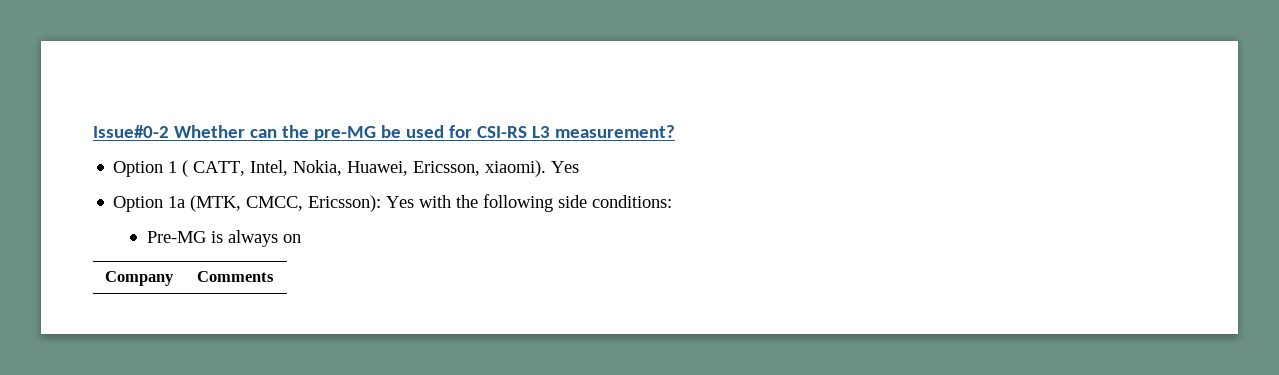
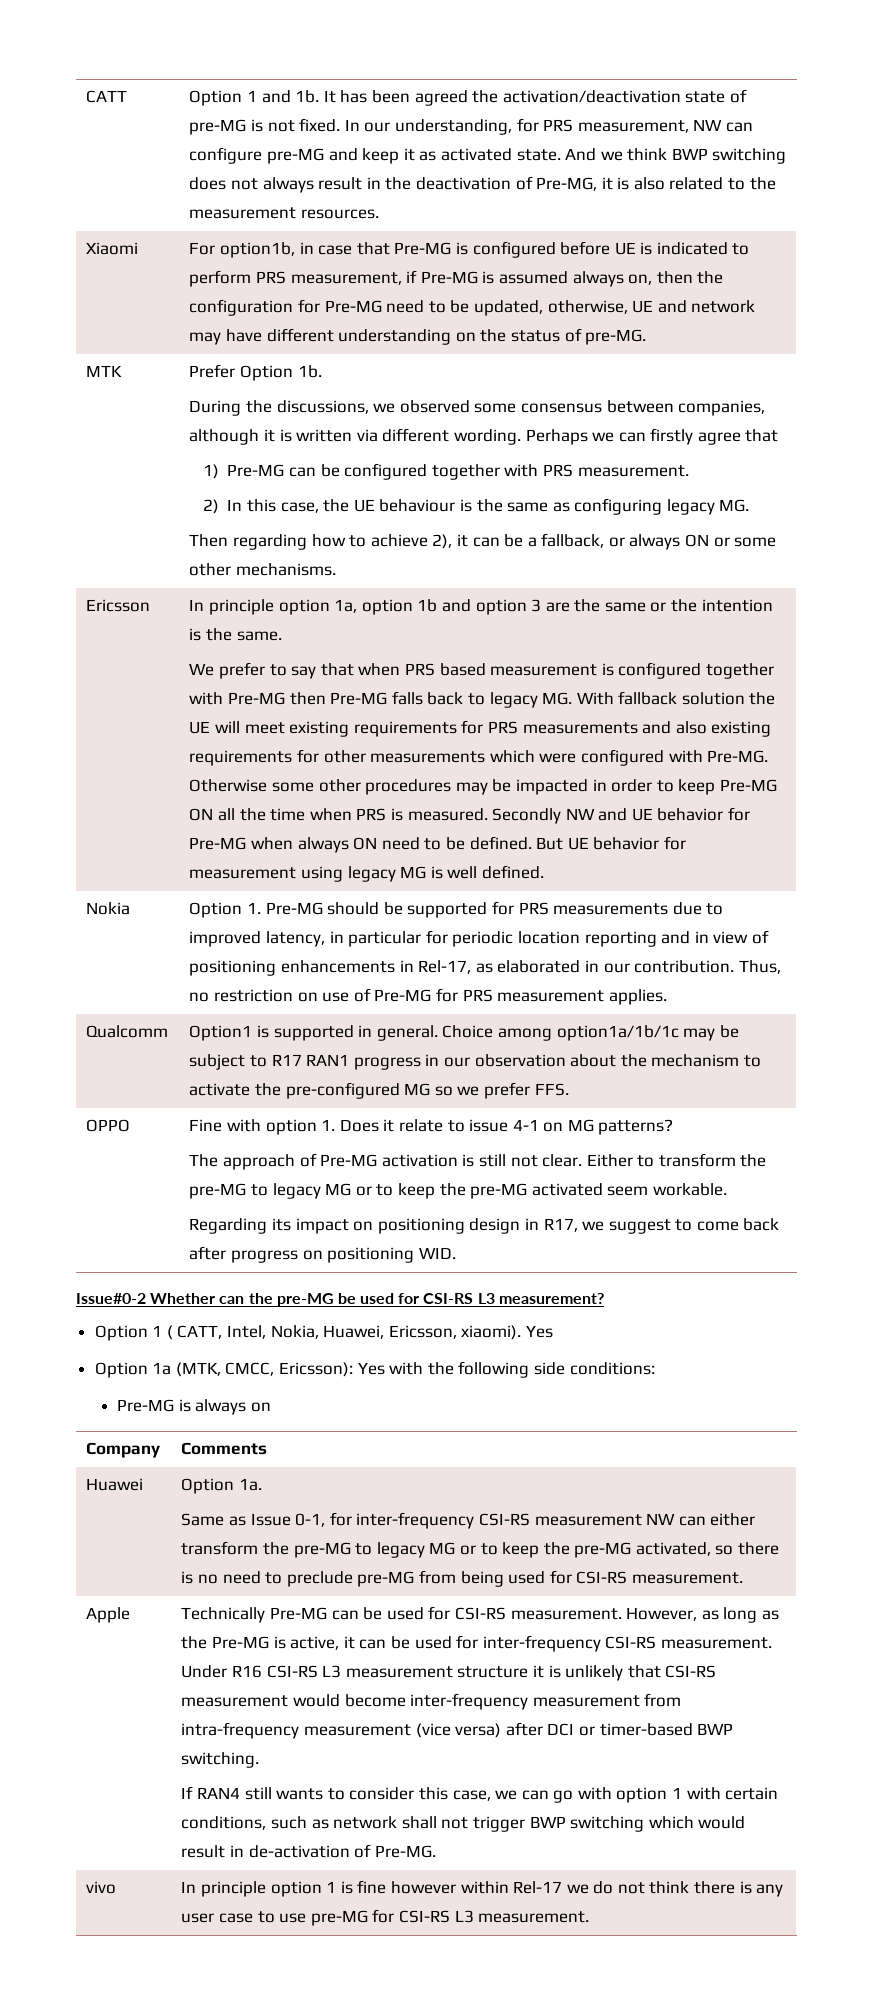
+ CATT | Option 1 and 1b. It has been agreed the activation/deactivation state of pre-MG is not fixed. In our understanding, for PRS measurement, NW can configure pre-MG and keep it as activated state. And we think BWP switching does not always result in the deactivation of Pre-MG, it is also related to the measurement resources.
+ Xiaomi | For option1b, in case that Pre-MG is configured before UE is indicated to perform PRS measurement, if Pre-MG is assumed always on, then the configuration for Pre-MG need to be updated, otherwise, UE and network may have different understanding on the status of pre-MG.
+ MTK | Prefer Option 1b.
+ During the discussions, we observed some consensus between companies, although it is written via different wording. Perhaps we can firstly agree that
+ 1) Pre-MG can be configured together with PRS measurement.
+ 2) In this case, the UE behaviour is the same as configuring legacy MG.
+ Then regarding how to achieve 2), it can be a fallback, or always ON or some other mechanisms.
+ Ericsson | In principle option 1a, option 1b and option 3 are the same or the intention is the same.
+ We prefer to say that when PRS based measurement is configured together with Pre-MG then Pre-MG falls back to legacy MG. With fallback solution the UE will meet existing requirements for PRS measurements and also existing requirements for other measurements which were configured with Pre-MG. Otherwise some other procedures may be impacted in order to keep Pre-MG ON all the time when PRS is measured. Secondly NW and UE behavior for Pre-MG when always ON need to be defined. But UE behavior for measurement using legacy MG is well defined.
+ Nokia | Option 1. Pre-MG should be supported for PRS measurements due to improved latency, in particular for periodic location reporting and in view of positioning enhancements in Rel-17, as elaborated in our contribution. Thus, no restriction on use of Pre-MG for PRS measurement applies.
+ Qualcomm | Option1 is supported in general. Choice among option1a/1b/1c may be subject to R17 RAN1 progress in our observation about the mechanism to activate the pre-configured MG so we prefer FFS.
+ OPPO | Fine with option 1. Does it relate to issue 4-1 on MG patterns?
+ The approach of Pre-MG activation is still not clear. Either to transform the pre-MG to legacy MG or to keep the pre-MG activated seem workable.
+ Regarding its impact on positioning design in R17, we suggest to come back after progress on positioning WID.
+ Huawei | Option 1a.
+ Same as Issue 0-1, for inter-frequency CSI-RS measurement NW can either transform the pre-MG to legacy MG or to keep the pre-MG activated, so there is no need to preclude pre-MG from being used for CSI-RS measurement.
+ Apple | Technically Pre-MG can be used for CSI-RS measurement. However, as long as the Pre-MG is active, it can be used for inter-frequency CSI-RS measurement. Under R16 CSI-RS L3 measurement structure it is unlikely that CSI-RS measurement would become inter-frequency measurement from intra-frequency measurement (vice versa) after DCI or timer-based BWP switching.
+ If RAN4 still wants to consider this case, we can go with option 1 with certain conditions, such as network shall not trigger BWP switching which would result in de-activation of Pre-MG.
+ vivo | In principle option 1 is fine however within Rel-17 we do not think there is any user case to use pre-MG for CSI-RS L3 measurement.

